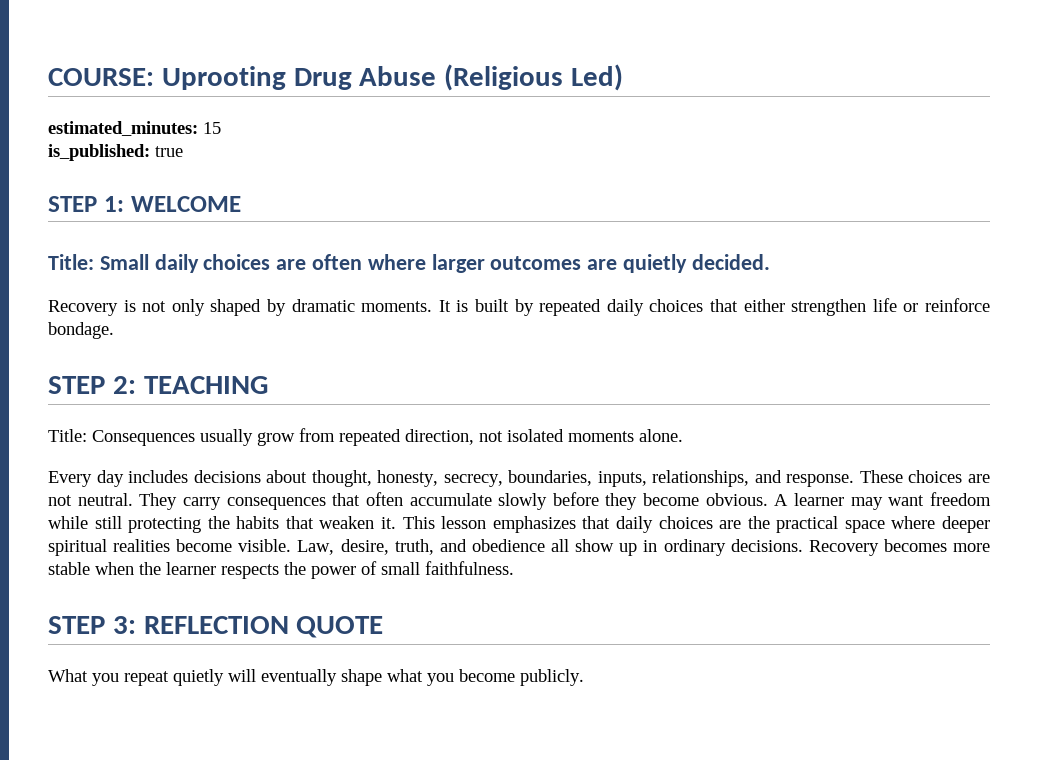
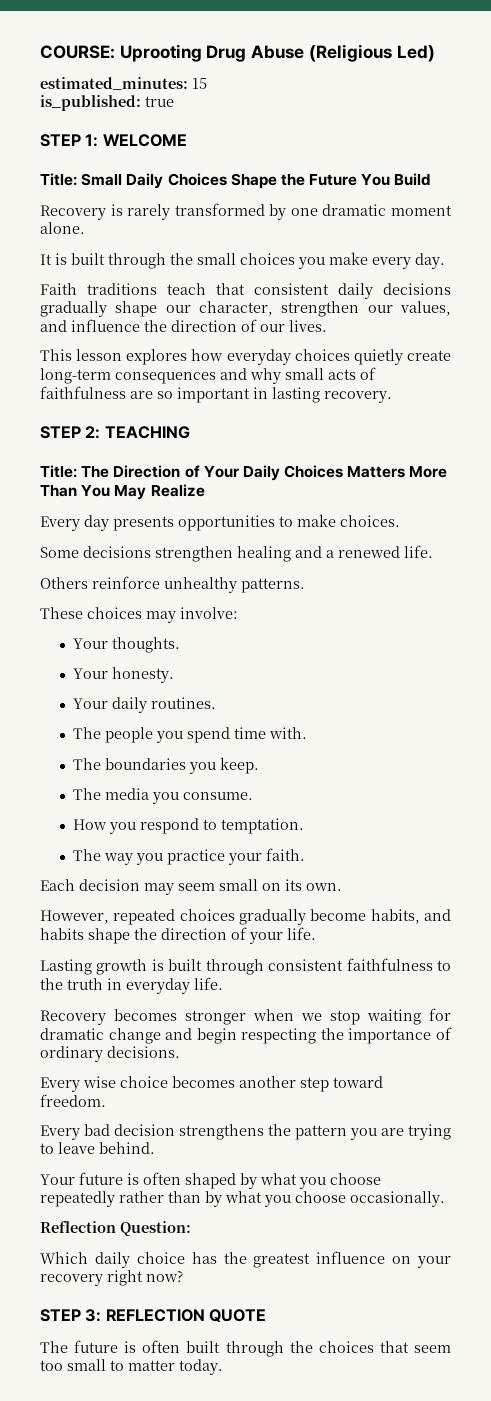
- Title: Small daily choices are often where larger outcomes are quietly decided.
- Recovery is not only shaped by dramatic moments. It is built by repeated daily choices that either strengthen life or reinforce bondage.
+ Title: Small Daily Choices Shape the Future You Build
+ Recovery is rarely transformed by one dramatic moment alone.
+ It is built through the small choices you make every day.
+ Faith traditions teach that consistent daily decisions gradually shape our character, strengthen our values, and influence the direction of our lives.
+ This lesson explores how everyday choices quietly create long-term consequences and why small acts of faithfulness are so important in lasting recovery.
  STEP 2: TEACHING
- Title: Consequences usually grow from repeated direction, not isolated moments alone.
- Every day includes decisions about thought, honesty, secrecy, boundaries, inputs, relationships, and response. These choices are not neutral. They carry consequences that often accumulate slowly before they become obvious. A learner may want freedom while still protecting the habits that weaken it. This lesson emphasizes that daily choices are the practical space where deeper spiritual realities become visible. Law, desire, truth, and obedience all show up in ordinary decisions. Recovery becomes more stable when the learner respects the power of small faithfulness.
+ Title: The Direction of Your Daily Choices Matters More Than You May Realize
+ Every day presents opportunities to make choices.
+ Some decisions strengthen healing and a renewed life.
+ Others reinforce unhealthy patterns.
+ These choices may involve:
+ Your thoughts.
+ Your honesty.
+ Your daily routines.
+ The people you spend time with.
+ The boundaries you keep.
+ The media you consume.
+ How you respond to temptation.
+ The way you practice your faith.
+ Each decision may seem small on its own.
+ However, repeated choices gradually become habits, and habits shape the direction of your life.
+ Lasting growth is built through consistent faithfulness to the truth in everyday life.
+ Recovery becomes stronger when we stop waiting for dramatic change and begin respecting the importance of ordinary decisions.
+ Every wise choice becomes another step toward freedom.
+ Every bad decision strengthens the pattern you are trying to leave behind.
+ Your future is often shaped by what you choose repeatedly rather than by what you choose occasionally.
+ Reflection Question:
+ Which daily choice has the greatest influence on your recovery right now?
  STEP 3: REFLECTION QUOTE
- What you repeat quietly will eventually shape what you become publicly.
+ The future is often built through the choices that seem too small to matter today.

